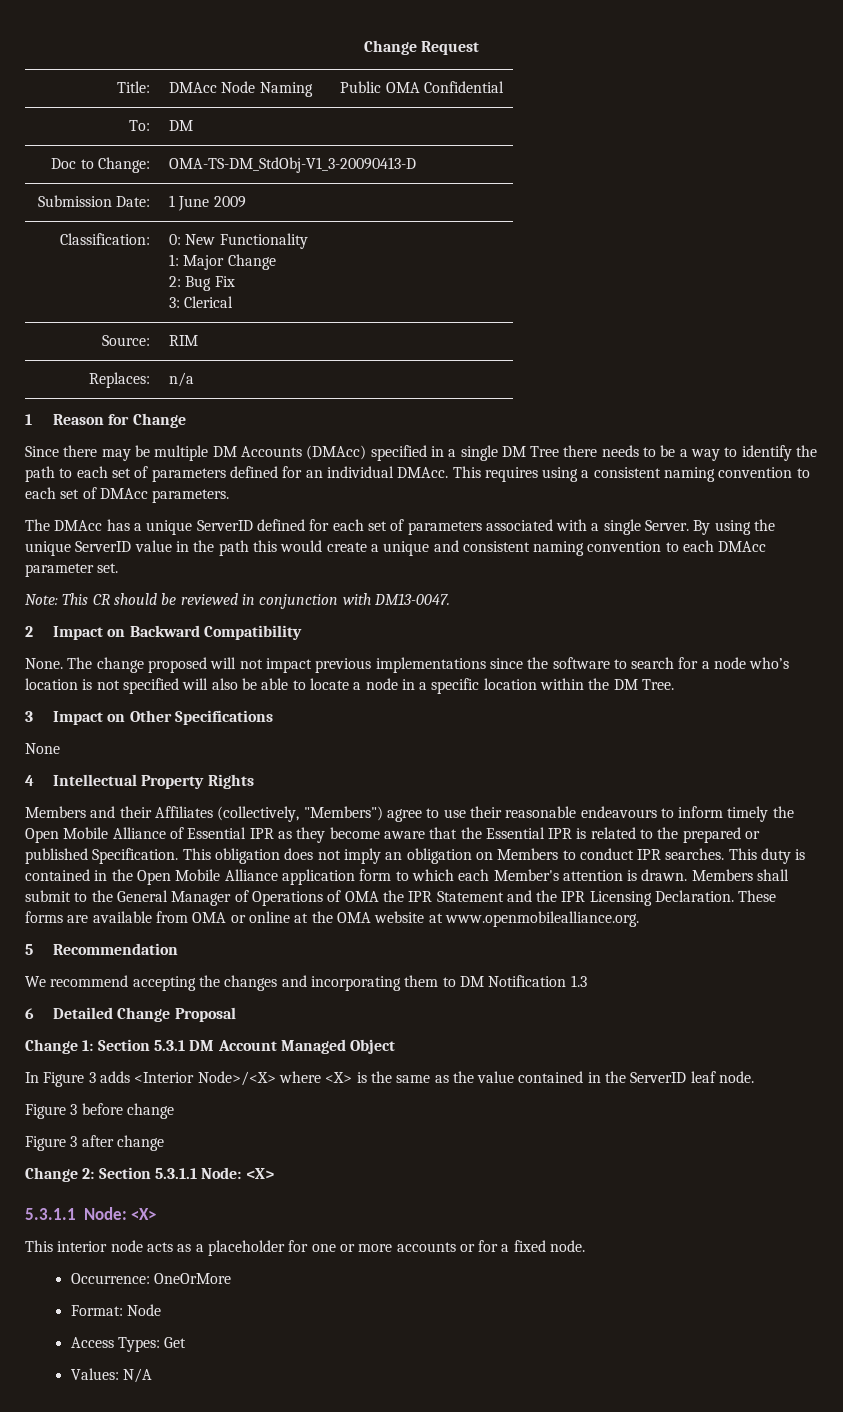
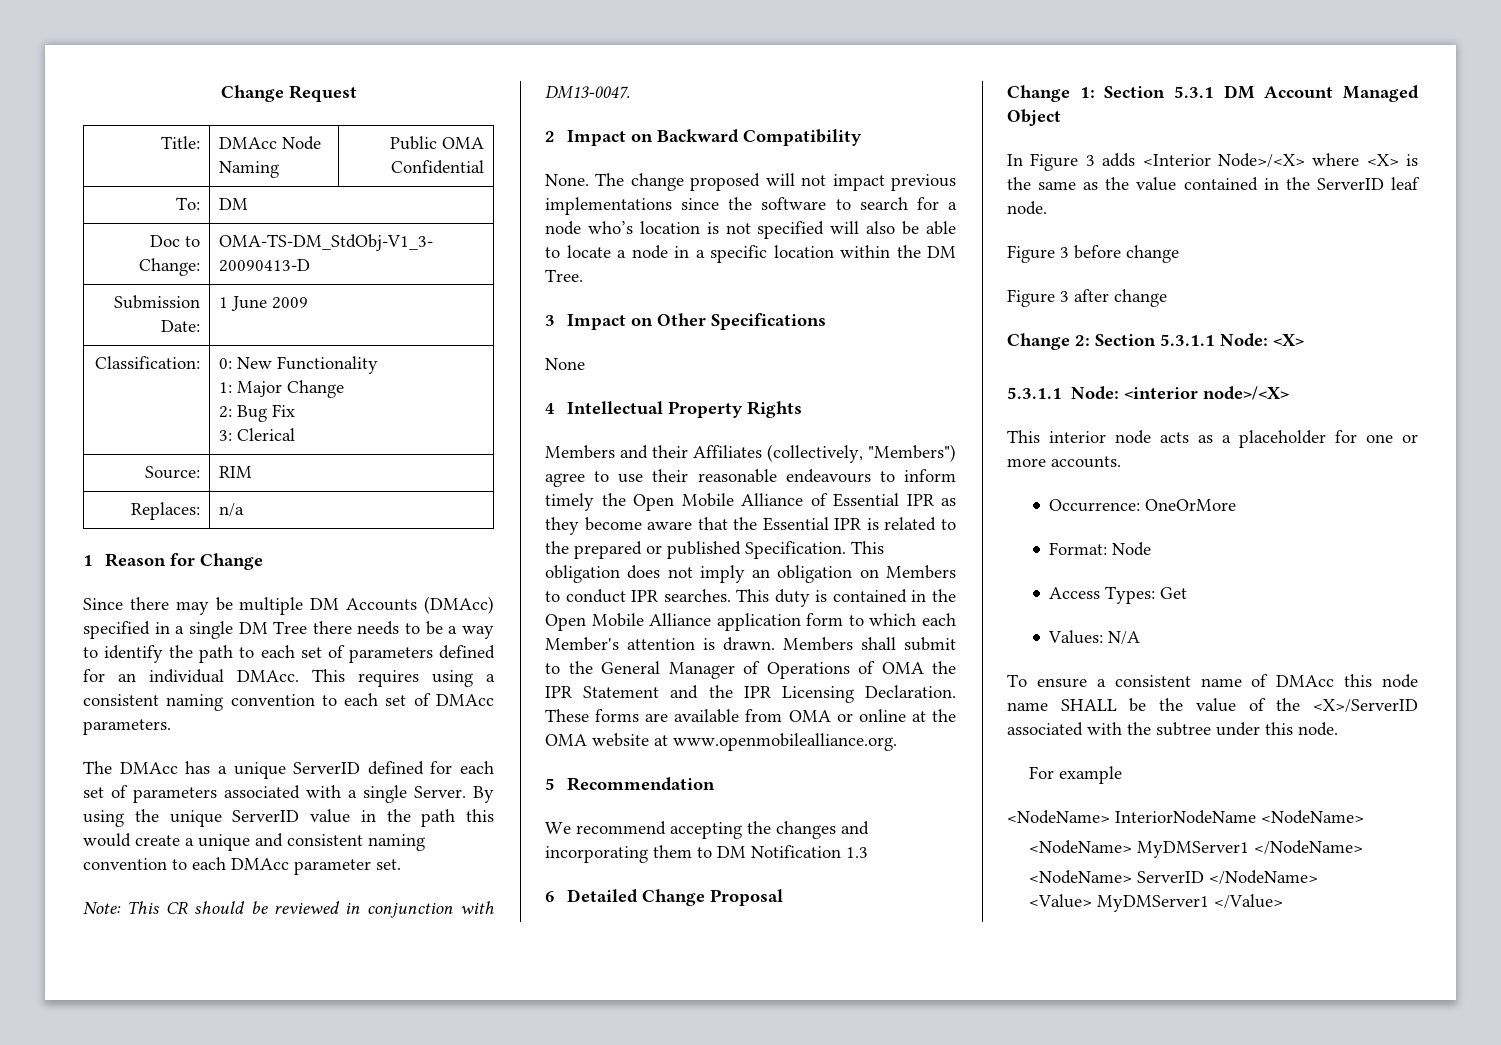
  Change 2: Section 5.3.1.1 Node: <X>
- 5.3.1.1 Node: <X>
+ 5.3.1.1 Node: <interior node>/<X>
- This interior node acts as a placeholder for one or more accounts or for a fixed node.
+ This interior node acts as a placeholder for one or more accounts.
+ To ensure a consistent name of DMAcc this node name SHALL be the value of the <X>/ServerID associated with the subtree under this node.
+ For example
+ <NodeName> InteriorNodeName <NodeName>
+ <NodeName> MyDMServer1 </NodeName>
+ <NodeName> ServerID </NodeName>
+ <Value> MyDMServer1 </Value>

